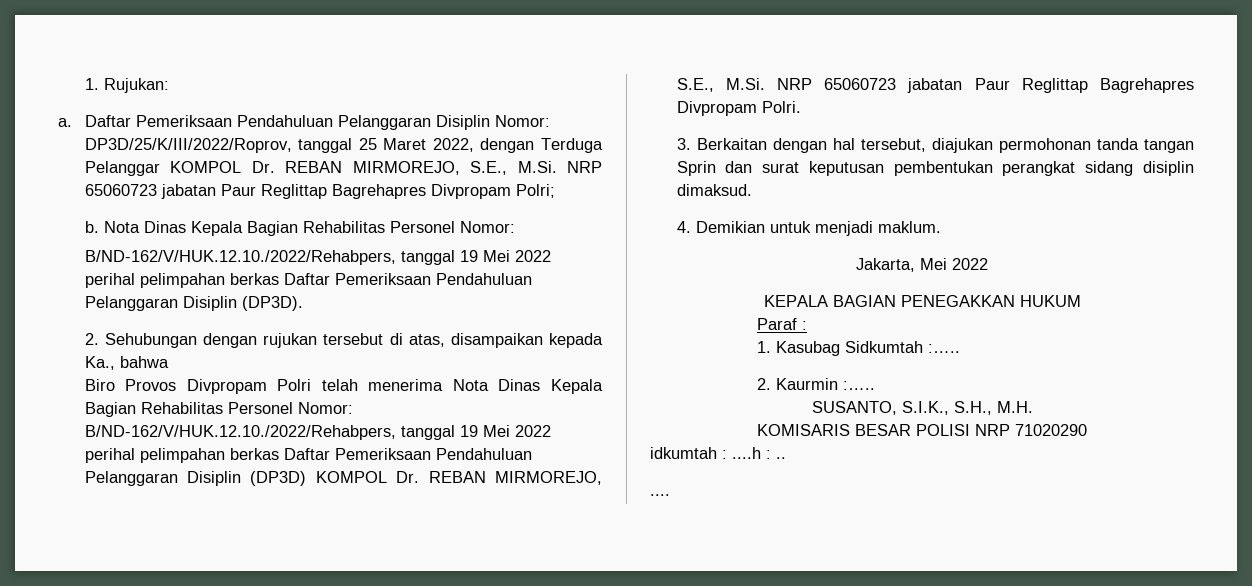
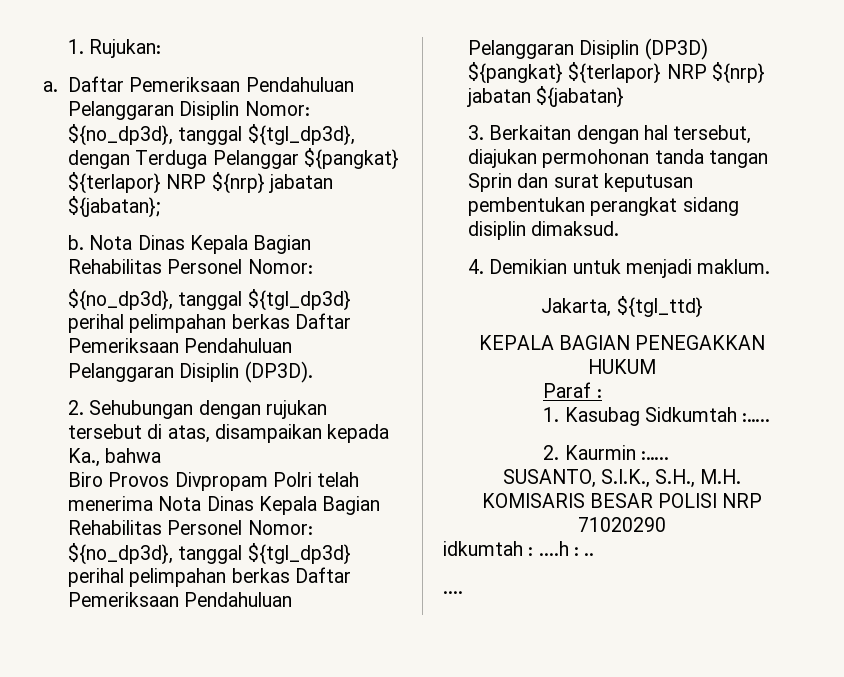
- Daftar Pemeriksaan Pendahuluan Pelanggaran Disiplin Nomor: DP3D/25/K/III/2022/Roprov, tanggal 25 Maret 2022, dengan Terduga Pelanggar KOMPOL Dr. REBAN MIRMOREJO, S.E., M.Si. NRP 65060723 jabatan Paur Reglittap Bagrehapres Divpropam Polri;
+ Daftar Pemeriksaan Pendahuluan Pelanggaran Disiplin Nomor: ${no_dp3d}, tanggal ${tgl_dp3d}, dengan Terduga Pelanggar ${pangkat} ${terlapor} NRP ${nrp} jabatan ${jabatan};
- B/ND-162/V/HUK.12.10./2022/Rehabpers, tanggal 19 Mei 2022 perihal pelimpahan berkas Daftar Pemeriksaan Pendahuluan Pelanggaran Disiplin (DP3D).
+ ${no_dp3d}, tanggal ${tgl_dp3d} perihal pelimpahan berkas Daftar Pemeriksaan Pendahuluan Pelanggaran Disiplin (DP3D).
- Biro Provos Divpropam Polri telah menerima Nota Dinas Kepala Bagian Rehabilitas Personel Nomor: B/ND-162/V/HUK.12.10./2022/Rehabpers, tanggal 19 Mei 2022 perihal pelimpahan berkas Daftar Pemeriksaan Pendahuluan Pelanggaran Disiplin (DP3D) KOMPOL Dr. REBAN MIRMOREJO, S.E., M.Si. NRP 65060723 jabatan Paur Reglittap Bagrehapres Divpropam Polri.
+ Biro Provos Divpropam Polri telah menerima Nota Dinas Kepala Bagian Rehabilitas Personel Nomor: ${no_dp3d}, tanggal ${tgl_dp3d} perihal pelimpahan berkas Daftar Pemeriksaan Pendahuluan Pelanggaran Disiplin (DP3D) ${pangkat} ${terlapor} NRP ${nrp} jabatan ${jabatan}
- Jakarta, Mei 2022
+ Jakarta, ${tgl_ttd}

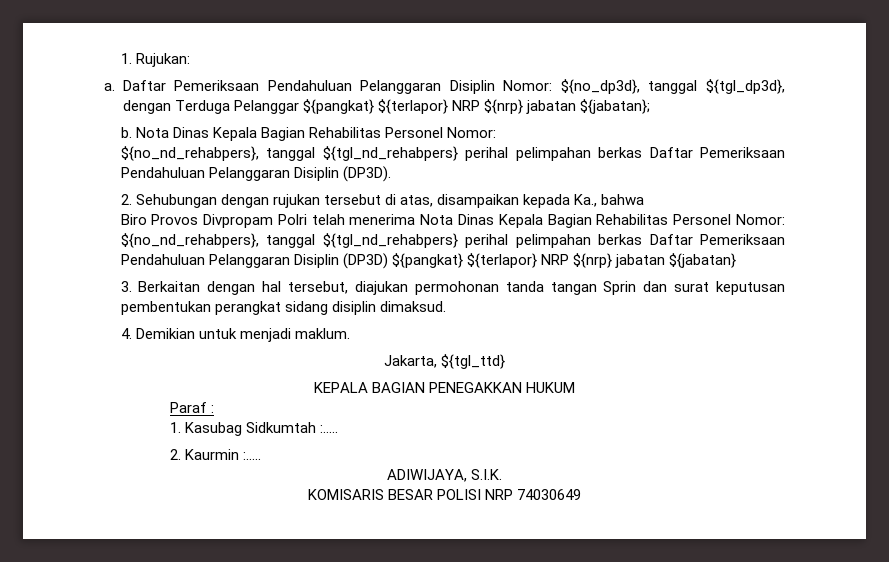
- ${no_dp3d}, tanggal ${tgl_dp3d} perihal pelimpahan berkas Daftar Pemeriksaan Pendahuluan Pelanggaran Disiplin (DP3D).
+ ${no_nd_rehabpers}, tanggal ${tgl_nd_rehabpers} perihal pelimpahan berkas Daftar Pemeriksaan Pendahuluan Pelanggaran Disiplin (DP3D).
- Biro Provos Divpropam Polri telah menerima Nota Dinas Kepala Bagian Rehabilitas Personel Nomor: ${no_dp3d}, tanggal ${tgl_dp3d} perihal pelimpahan berkas Daftar Pemeriksaan Pendahuluan Pelanggaran Disiplin (DP3D) ${pangkat} ${terlapor} NRP ${nrp} jabatan ${jabatan}
+ Biro Provos Divpropam Polri telah menerima Nota Dinas Kepala Bagian Rehabilitas Personel Nomor: ${no_nd_rehabpers}, tanggal ${tgl_nd_rehabpers} perihal pelimpahan berkas Daftar Pemeriksaan Pendahuluan Pelanggaran Disiplin (DP3D) ${pangkat} ${terlapor} NRP ${nrp} jabatan ${jabatan}
- SUSANTO, S.I.K., S.H., M.H.
+ ADIWIJAYA, S.I.K.
- KOMISARIS BESAR POLISI NRP 71020290
- idkumtah : ....h : ..
- ....
+ KOMISARIS BESAR POLISI NRP 74030649

